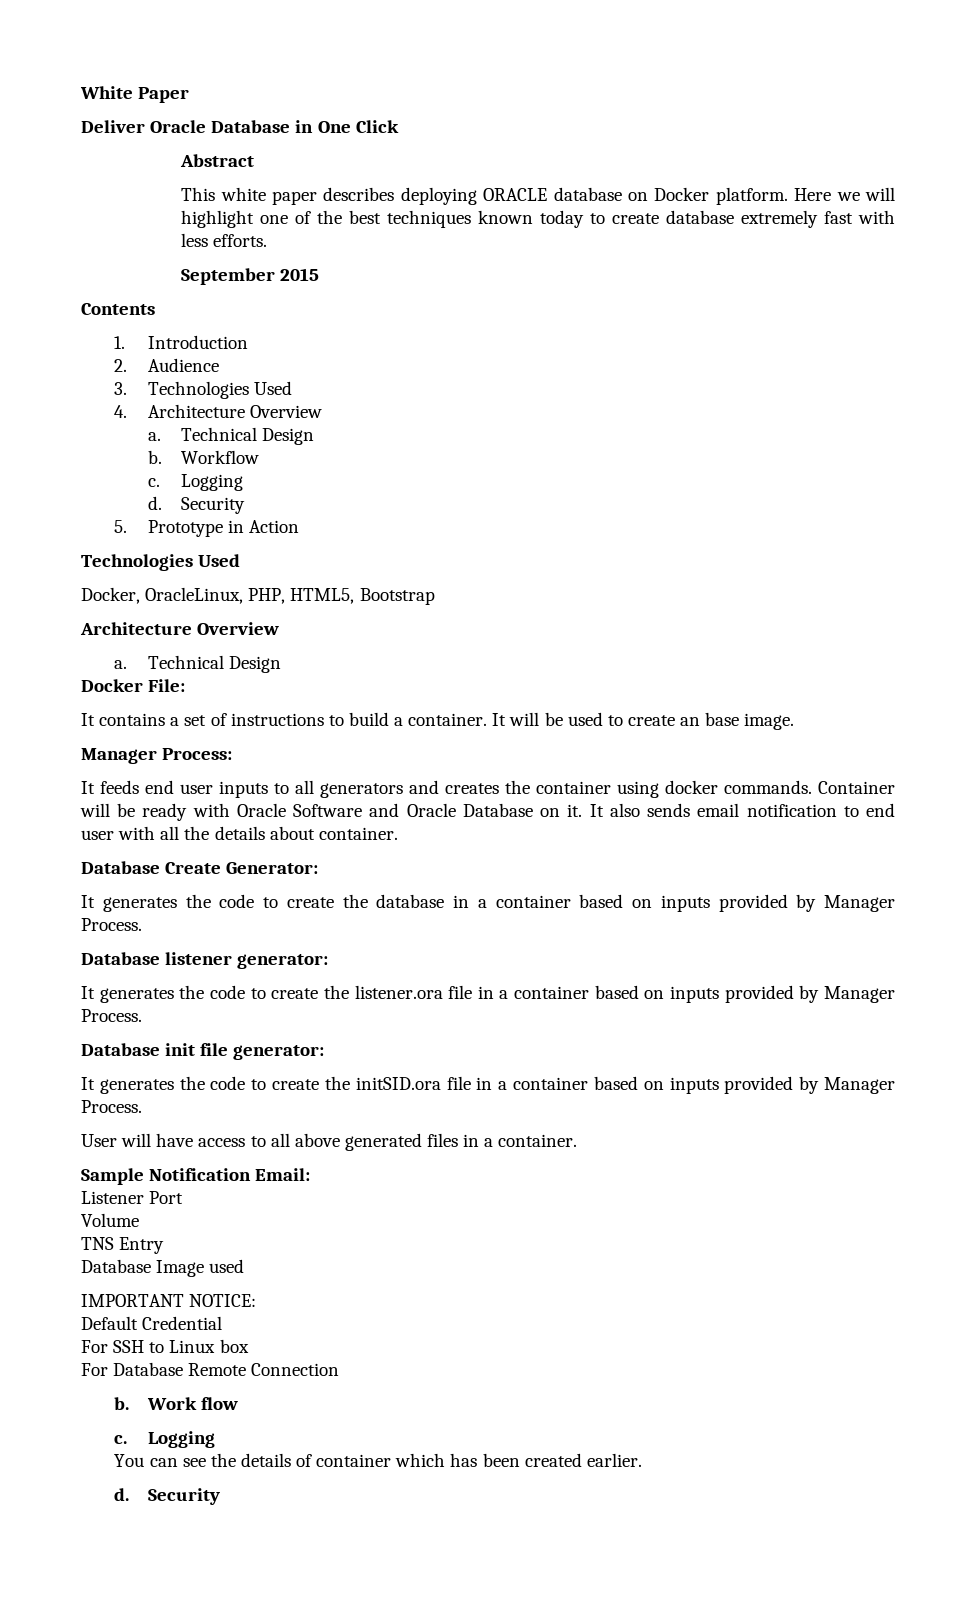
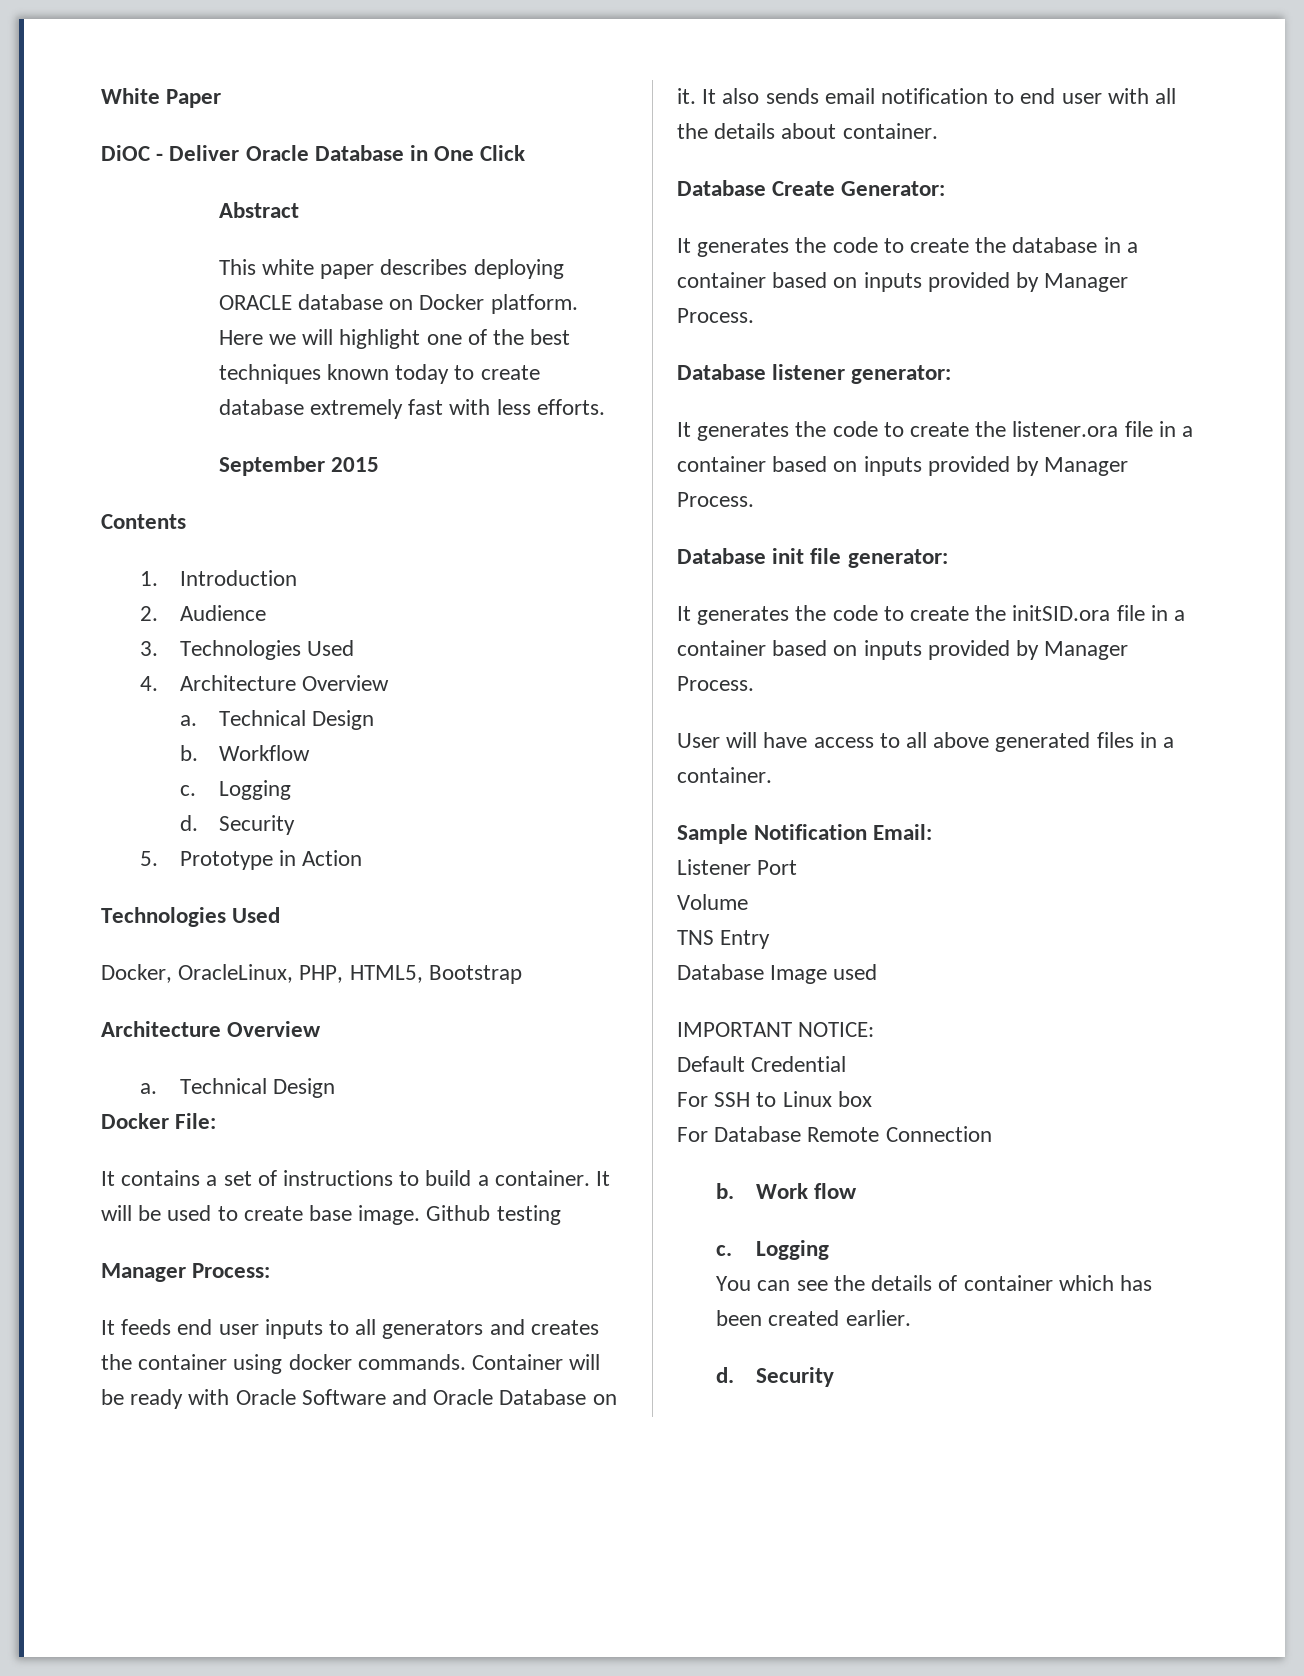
- Deliver Oracle Database in One Click
+ DiOC - Deliver Oracle Database in One Click
- It will be used to create an base image.
+ It will be used to create base image. Github testing

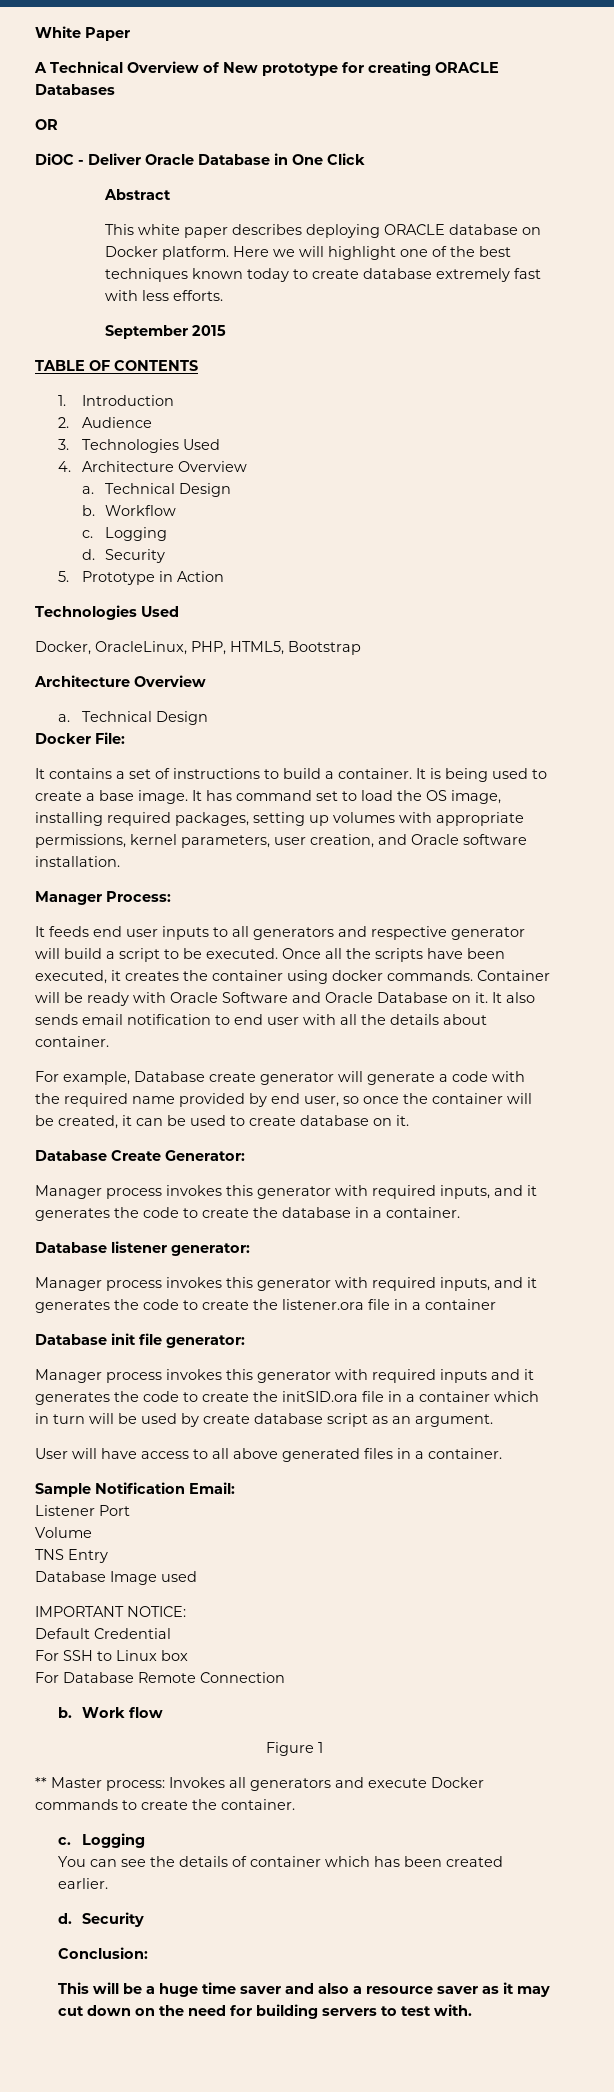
+ A Technical Overview of New prototype for creating ORACLE Databases
+ OR
- Contents
+ TABLE OF CONTENTS
- It will be used to create base image.
+ It is being used to create a base image.
- Github testing
+ It has command set to load the OS image, installing required packages, setting up volumes with appropriate permissions, kernel parameters, user creation, and Oracle software installation.
- It feeds end user inputs to all generators and creates the container using docker commands.
+ It feeds end user inputs to all generators and respective generator will build a script to be executed. Once all the scripts have been executed, it creates the container using docker commands.
+ For example, Database create generator will generate a code with the required name provided by end user, so once the container will be created, it can be used to create database on it.
  Database Create Generator:
- It generates the code to create the database in a container based on inputs provided by Manager Process.
+ Manager process invokes this generator with required inputs, and it generates the code to create the database in a container.
  Database listener generator:
- It generates the code to create the listener.ora file in a container based on inputs provided by Manager Process.
+ Manager process invokes this generator with required inputs, and it generates the code to create the listener.ora file in a container
  Database init file generator:
- It generates the code to create the initSID.ora file in a container based on inputs provided by Manager Process.
+ Manager process invokes this generator with required inputs and it generates the code to create the initSID.ora file in a container which in turn will be used by create database script as an argument.
+ Figure 1
+ ** Master process: Invokes all generators and execute Docker commands to create the container.
+ Conclusion:
+ This will be a huge time saver and also a resource saver as it may cut down on the need for building servers to test with.

